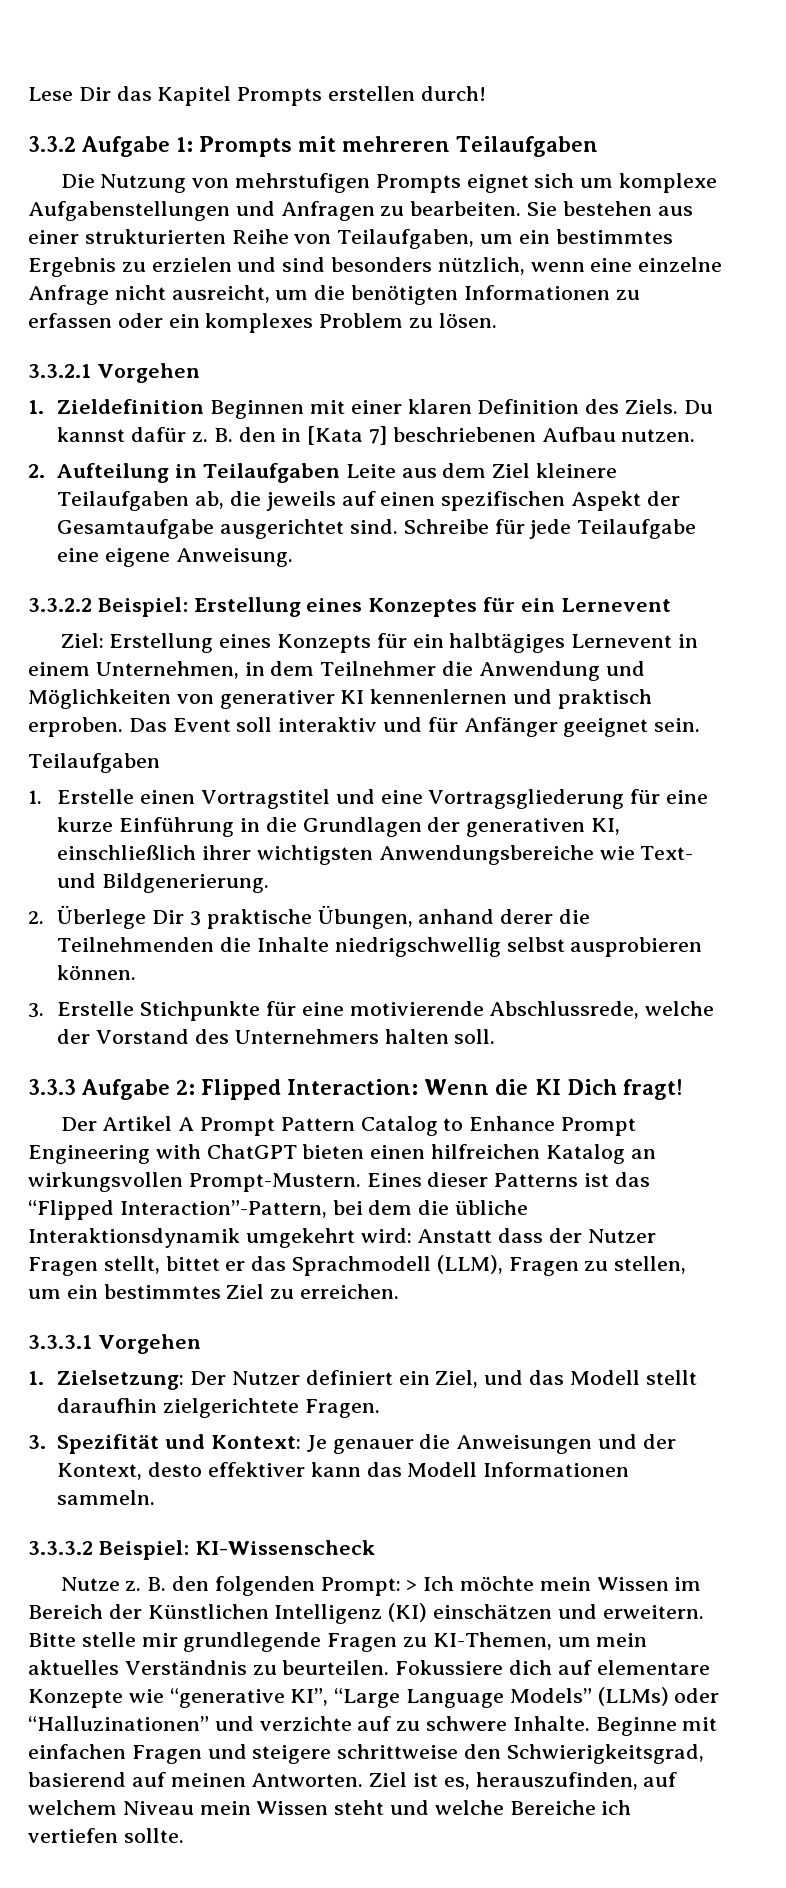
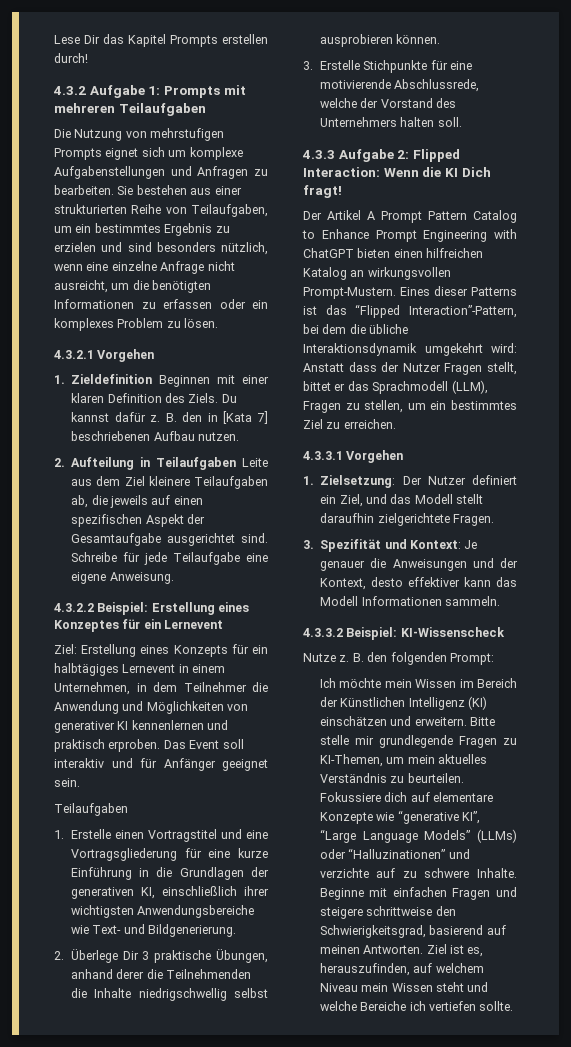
- 3.3.2 Aufgabe 1: Prompts mit mehreren Teilaufgaben
+ 4.3.2 Aufgabe 1: Prompts mit mehreren Teilaufgaben
- 3.3.2.1 Vorgehen
+ 4.3.2.1 Vorgehen
- 3.3.2.2 Beispiel: Erstellung eines Konzeptes für ein Lernevent
+ 4.3.2.2 Beispiel: Erstellung eines Konzeptes für ein Lernevent
- 3.3.3 Aufgabe 2: Flipped Interaction: Wenn die KI Dich fragt!
+ 4.3.3 Aufgabe 2: Flipped Interaction: Wenn die KI Dich fragt!
- 3.3.3.1 Vorgehen
+ 4.3.3.1 Vorgehen
- 3.3.3.2 Beispiel: KI-Wissenscheck
+ 4.3.3.2 Beispiel: KI-Wissenscheck
- B. den folgenden Prompt: > Ich möchte mein Wissen im Bereich der Künstlichen Intelligenz (KI) einschätzen und erweitern.
+ B. den folgenden Prompt:
+ Ich möchte mein Wissen im Bereich der Künstlichen Intelligenz (KI) einschätzen und erweitern.

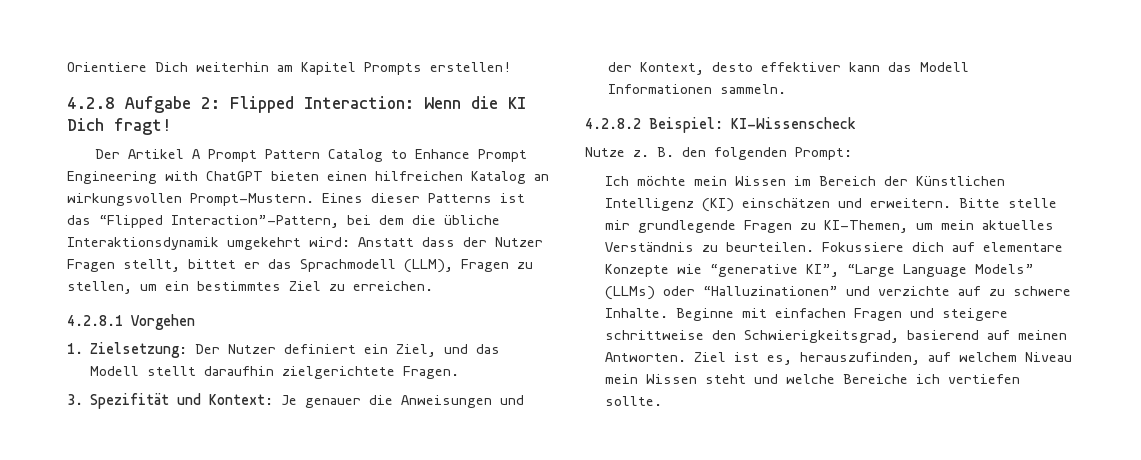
- Lese Dir das Kapitel Prompts erstellen durch!
- 4.3.2 Aufgabe 1: Prompts mit mehreren Teilaufgaben
- Die Nutzung von mehrstufigen Prompts eignet sich um komplexe Aufgabenstellungen und Anfragen zu bearbeiten. Sie bestehen aus einer strukturierten Reihe von Teilaufgaben, um ein bestimmtes Ergebnis zu erzielen und sind besonders nützlich, wenn eine einzelne Anfrage nicht ausreicht, um die benötigten Informationen zu erfassen oder ein komplexes Problem zu lösen.
- 4.3.2.1 Vorgehen
- 1. Zieldefinition Beginnen mit einer klaren Definition des Ziels. Du kannst dafür z. B. den in [Kata 7] beschriebenen Aufbau nutzen.
- 2. Aufteilung in Teilaufgaben Leite aus dem Ziel kleinere Teilaufgaben ab, die jeweils auf einen spezifischen Aspekt der Gesamtaufgabe ausgerichtet sind. Schreibe für jede Teilaufgabe eine eigene Anweisung.
- 4.3.2.2 Beispiel: Erstellung eines Konzeptes für ein Lernevent
- Ziel: Erstellung eines Konzepts für ein halbtägiges Lernevent in einem Unternehmen, in dem Teilnehmer die Anwendung und Möglichkeiten von generativer KI kennenlernen und praktisch erproben. Das Event soll interaktiv und für Anfänger geeignet sein.
- Teilaufgaben
- 1. Erstelle einen Vortragstitel und eine Vortragsgliederung für eine kurze Einführung in die Grundlagen der generativen KI, einschließlich ihrer wichtigsten Anwendungsbereiche wie Text- und Bildgenerierung.
- 2. Überlege Dir 3 praktische Übungen, anhand derer die Teilnehmenden die Inhalte niedrigschwellig selbst ausprobieren können.
- 3. Erstelle Stichpunkte für eine motivierende Abschlussrede, welche der Vorstand des Unternehmers halten soll.
- 4.3.3 Aufgabe 2: Flipped Interaction: Wenn die KI Dich fragt!
+ Orientiere Dich weiterhin am Kapitel Prompts erstellen!
+ 4.2.8 Aufgabe 2: Flipped Interaction: Wenn die KI Dich fragt!
- 4.3.3.1 Vorgehen
+ 4.2.8.1 Vorgehen
- 4.3.3.2 Beispiel: KI-Wissenscheck
+ 4.2.8.2 Beispiel: KI-Wissenscheck

